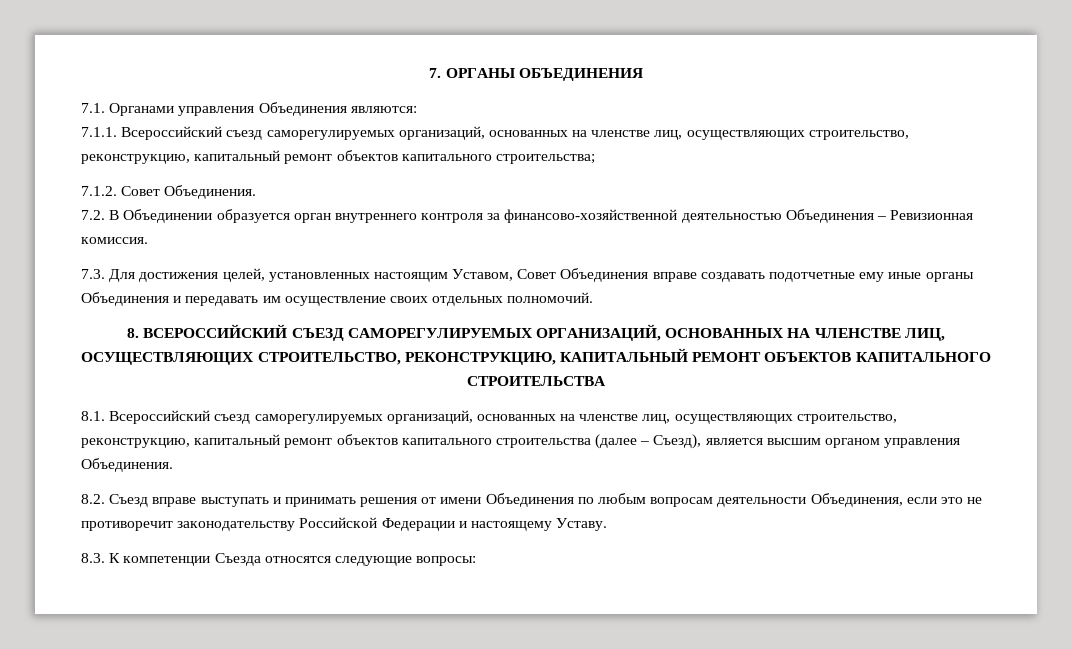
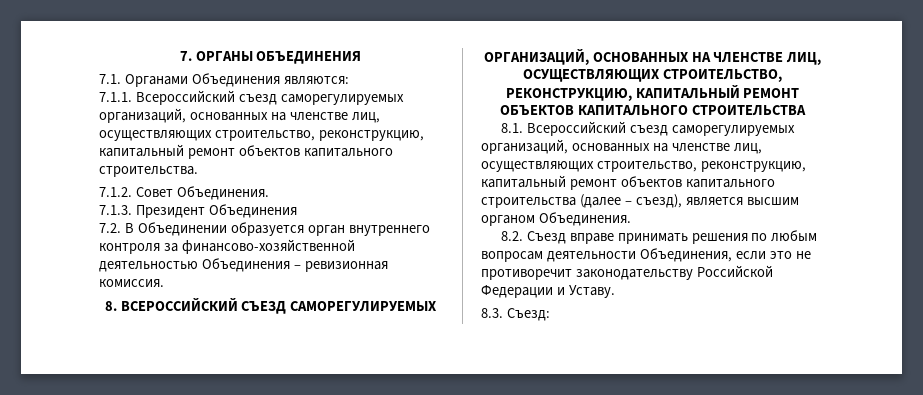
- 7.1. Органами управления Объединения являются:
+ 7.1. Органами Объединения являются:
- 7.1.1. Всероссийский съезд саморегулируемых организаций, основанных на членстве лиц, осуществляющих строительство, реконструкцию, капитальный ремонт объектов капитального строительства;
+ 7.1.1. Всероссийский съезд саморегулируемых организаций, основанных на членстве лиц, осуществляющих строительство, реконструкцию, капитальный ремонт объектов капитального строительства.
+ 7.1.3. Президент Объединения
- 7.2. В Объединении образуется орган внутреннего контроля за финансово-хозяйственной деятельностью Объединения – Ревизионная комиссия.
+ 7.2. В Объединении образуется орган внутреннего контроля за финансово-хозяйственной деятельностью Объединения – ревизионная комиссия.
- 7.3. Для достижения целей, установленных настоящим Уставом, Совет Объединения вправе создавать подотчетные ему иные органы Объединения и передавать им осуществление своих отдельных полномочий.
- 8.1. Всероссийский съезд саморегулируемых организаций, основанных на членстве лиц, осуществляющих строительство, реконструкцию, капитальный ремонт объектов капитального строительства (далее – Съезд), является высшим органом управления Объединения.
+ 8.1. Всероссийский съезд саморегулируемых организаций, основанных на членстве лиц, осуществляющих строительство, реконструкцию, капитальный ремонт объектов капитального строительства (далее – съезд), является высшим органом Объединения.
- 8.2. Съезд вправе выступать и принимать решения от имени Объединения по любым вопросам деятельности Объединения, если это не противоречит законодательству Российской Федерации и настоящему Уставу.
+ 8.2. Съезд вправе принимать решения по любым вопросам деятельности Объединения, если это не противоречит законодательству Российской Федерации и Уставу.
- 8.3. К компетенции Съезда относятся следующие вопросы:
+ 8.3. Съезд:

